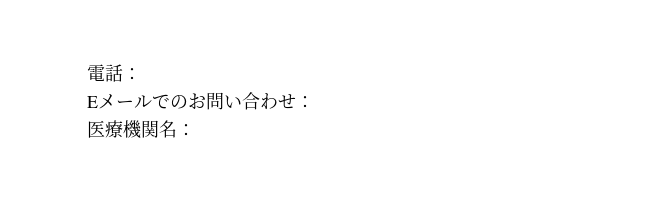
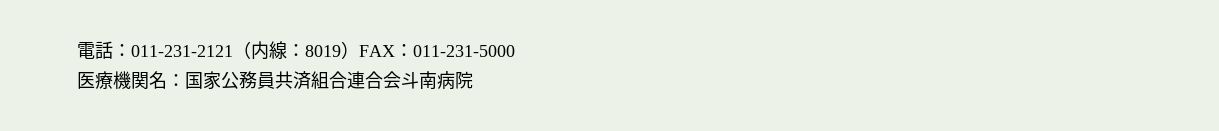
- 電話：
- Eメールでのお問い合わせ：
- 医療機関名：
+ 電話：011-231-2121（内線：8019）FAX：011-231-5000
+ 医療機関名：国家公務員共済組合連合会斗南病院

